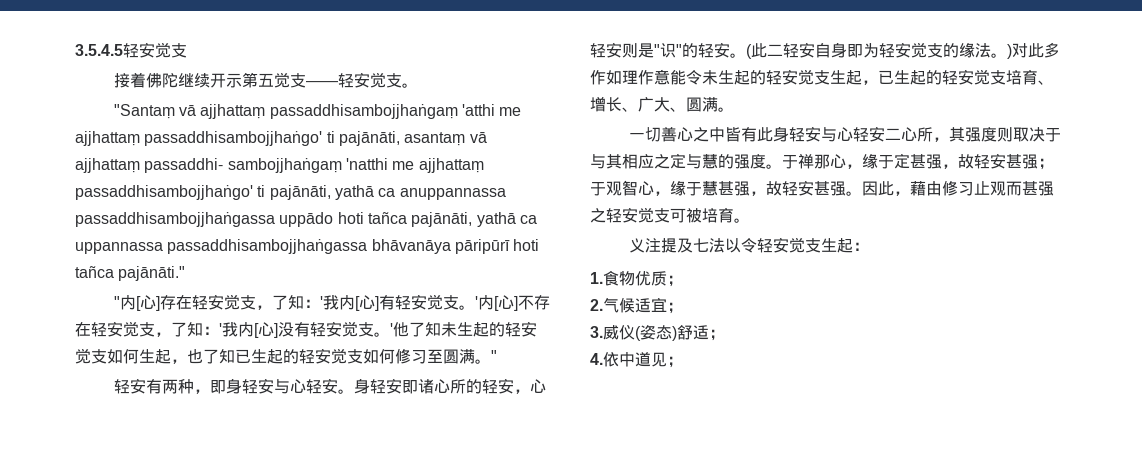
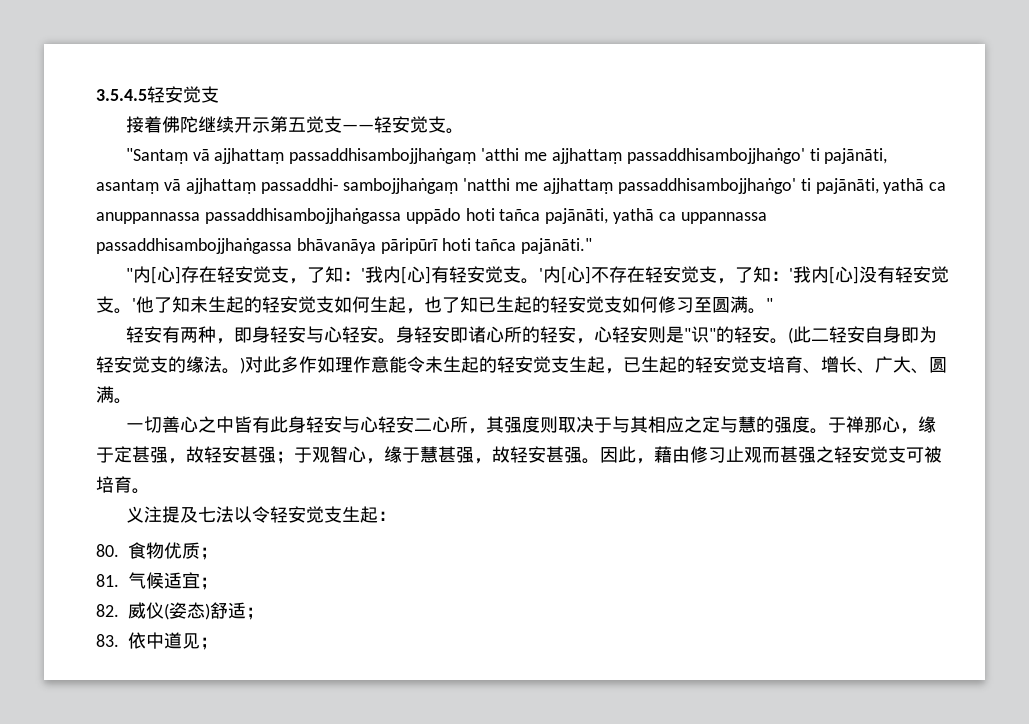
- 1.食物优质；
+ 80.食物优质；
- 2.气候适宜；
+ 81.气候适宜；
- 3.威仪(姿态)舒适；
+ 82.威仪(姿态)舒适；
- 4.依中道见；
+ 83.依中道见；

